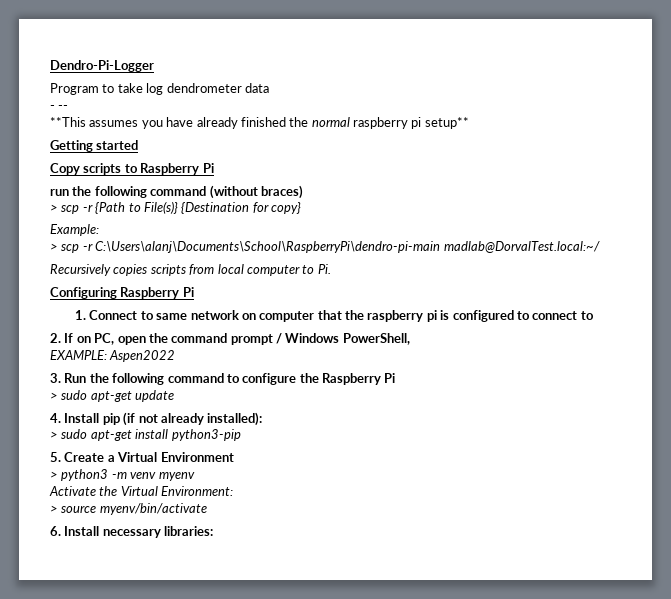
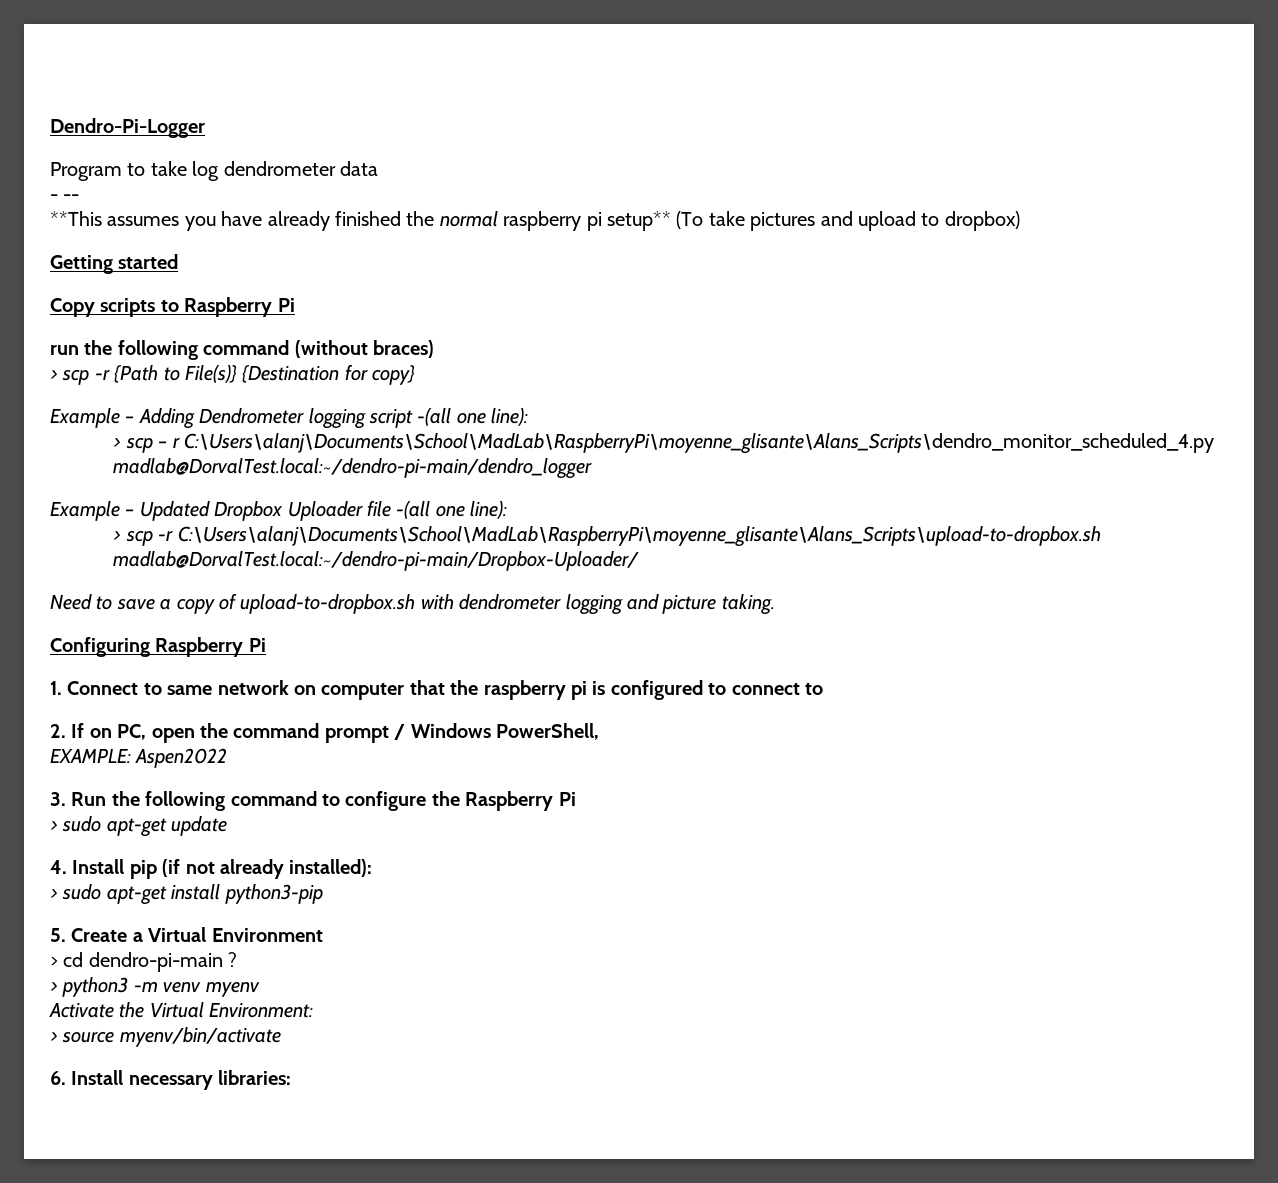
- **This assumes you have already finished the normal raspberry pi setup**
+ **This assumes you have already finished the normal raspberry pi setup** (To take pictures and upload to dropbox)
- Example:
- > scp -r C:\Users\alanj\Documents\School\RaspberryPi\dendro-pi-main madlab@DorvalTest.local:~/
- Recursively copies scripts from local computer to Pi.
+ Example – Adding Dendrometer logging script -(all one line):
+ > scp – r C:\Users\alanj\Documents\School\MadLab\RaspberryPi\moyenne_glisante\Alans_Scripts\dendro_monitor_scheduled_4.py madlab@DorvalTest.local:~/dendro-pi-main/dendro_logger
+ Example – Updated Dropbox Uploader file -(all one line):
+ > scp -r C:\Users\alanj\Documents\School\MadLab\RaspberryPi\moyenne_glisante\Alans_Scripts\upload-to-dropbox.sh madlab@DorvalTest.local:~/dendro-pi-main/Dropbox-Uploader/
+ Need to save a copy of upload-to-dropbox.sh with dendrometer logging and picture taking.
+ > cd dendro-pi-main ?

